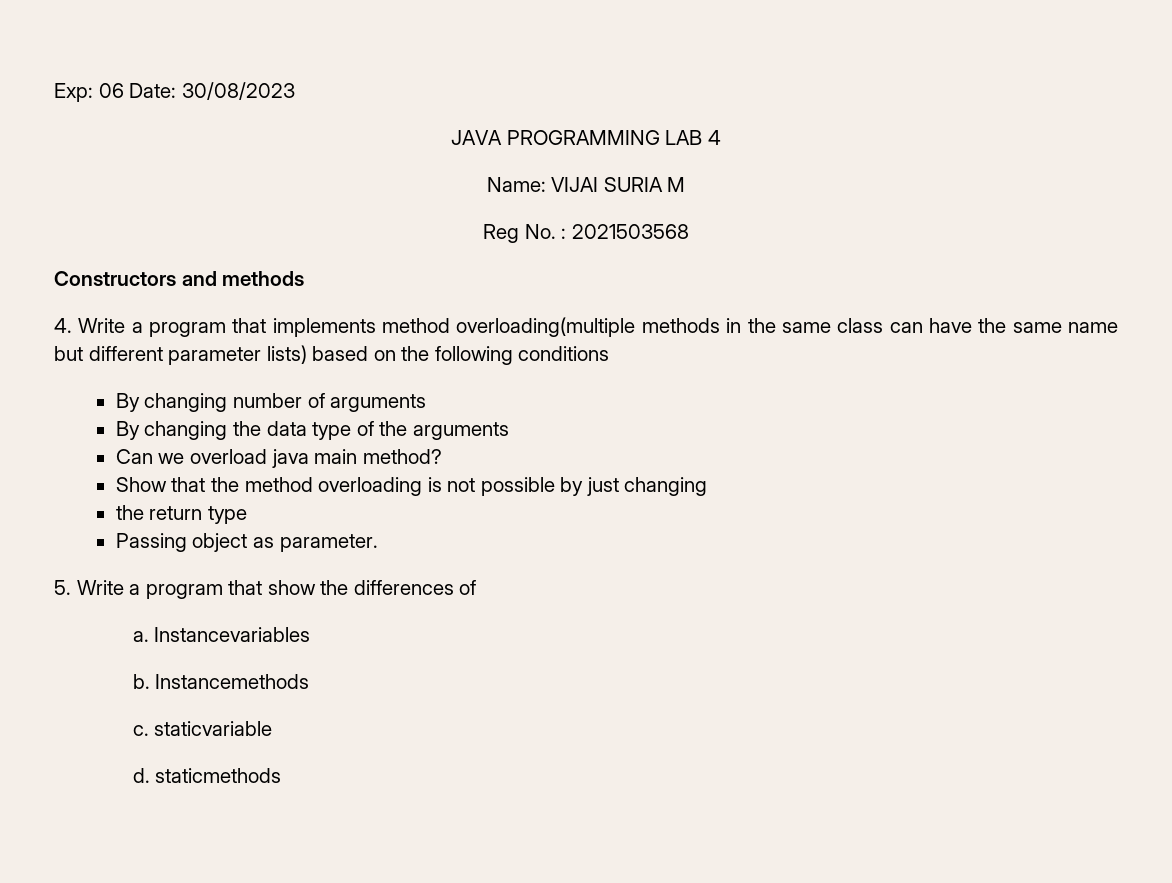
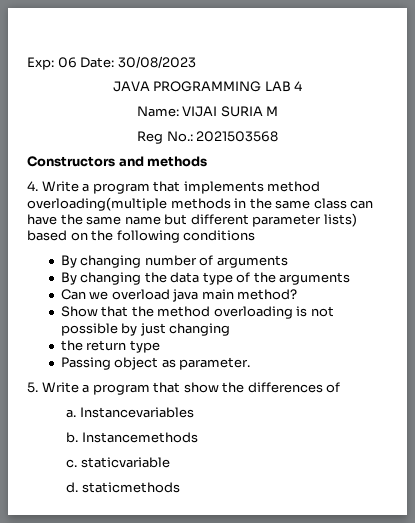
- Reg No. : 2021503568
+ Reg No.: 2021503568

